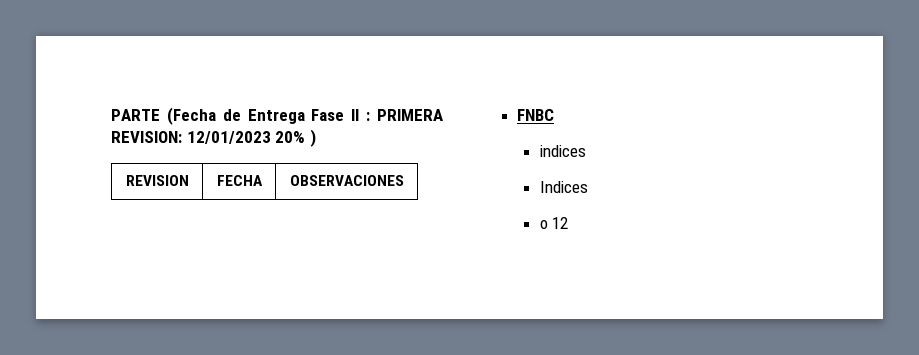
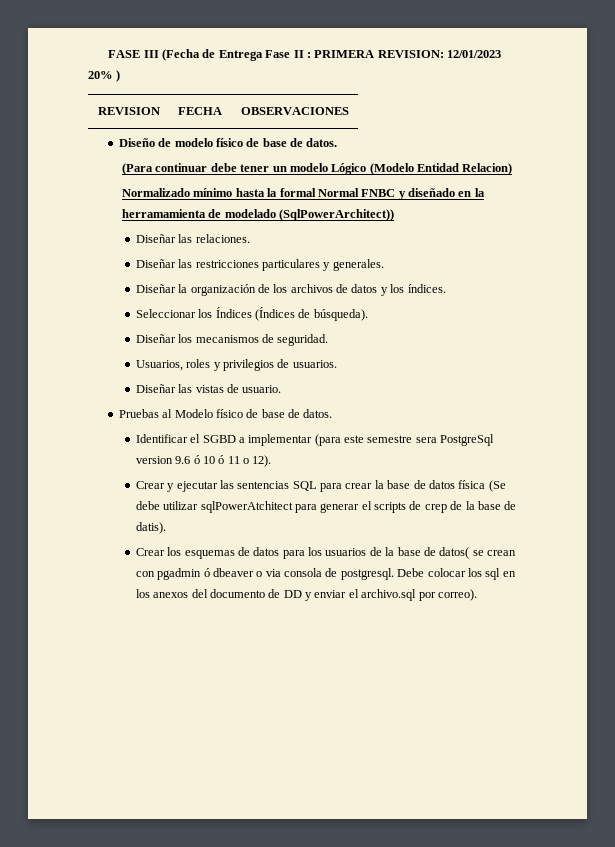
- PARTE (Fecha de Entrega Fase II : PRIMERA REVISION: 12/01/2023 20% )
+ FASE III (Fecha de Entrega Fase II : PRIMERA REVISION: 12/01/2023 20% )
- FNBC
- indices
- Indices
- o 12
+ Diseño de modelo físico de base de datos.
+ (Para continuar debe tener un modelo Lógico (Modelo Entidad Relacion)
+ Normalizado mínimo hasta la formal Normal FNBC y diseñado en la herramamienta de modelado (SqlPowerArchitect))
+ Diseñar las relaciones.
+ Diseñar las restricciones particulares y generales.
+ Diseñar la organización de los archivos de datos y los índices.
+ Seleccionar los Índices (Índices de búsqueda).
+ Diseñar los mecanismos de seguridad.
+ Usuarios, roles y privilegios de usuarios.
+ Diseñar las vistas de usuario.
+ Pruebas al Modelo físico de base de datos.
+ Identificar el SGBD a implementar (para este semestre sera PostgreSql version 9.6 ó 10 ó 11 o 12).
+ Crear y ejecutar las sentencias SQL para crear la base de datos física (Se debe utilizar sqlPowerAtchitect para generar el scripts de crep de la base de datis).
+ Crear los esquemas de datos para los usuarios de la base de datos( se crean con pgadmin ó dbeaver o via consola de postgresql. Debe colocar los sql en los anexos del documento de DD y enviar el archivo.sql por correo).

